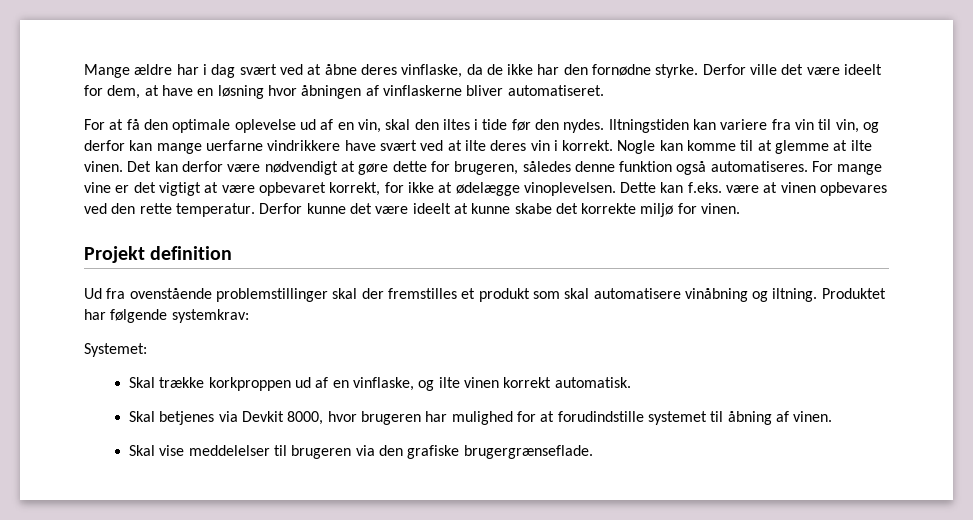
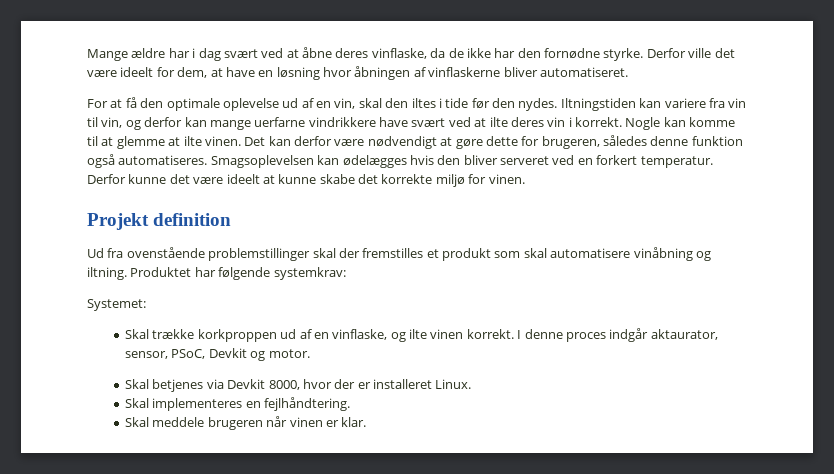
- For mange vine er det vigtigt at være opbevaret korrekt, for ikke at ødelægge vinoplevelsen. Dette kan f.eks. være at vinen opbevares ved den rette temperatur.
+ Smagsoplevelsen kan ødelægges hvis den bliver serveret ved en forkert temperatur.
- Skal trække korkproppen ud af en vinflaske, og ilte vinen korrekt automatisk.
+ Skal trække korkproppen ud af en vinflaske, og ilte vinen korrekt. I denne proces indgår aktaurator, sensor, PSoC, Devkit og motor.
- Skal betjenes via Devkit 8000, hvor brugeren har mulighed for at forudindstille systemet til åbning af vinen.
- Skal vise meddelelser til brugeren via den grafiske brugergrænseflade.
+ Skal betjenes via Devkit 8000, hvor der er installeret Linux.
+ Skal implementeres en fejlhåndtering.
+ Skal meddele brugeren når vinen er klar.

